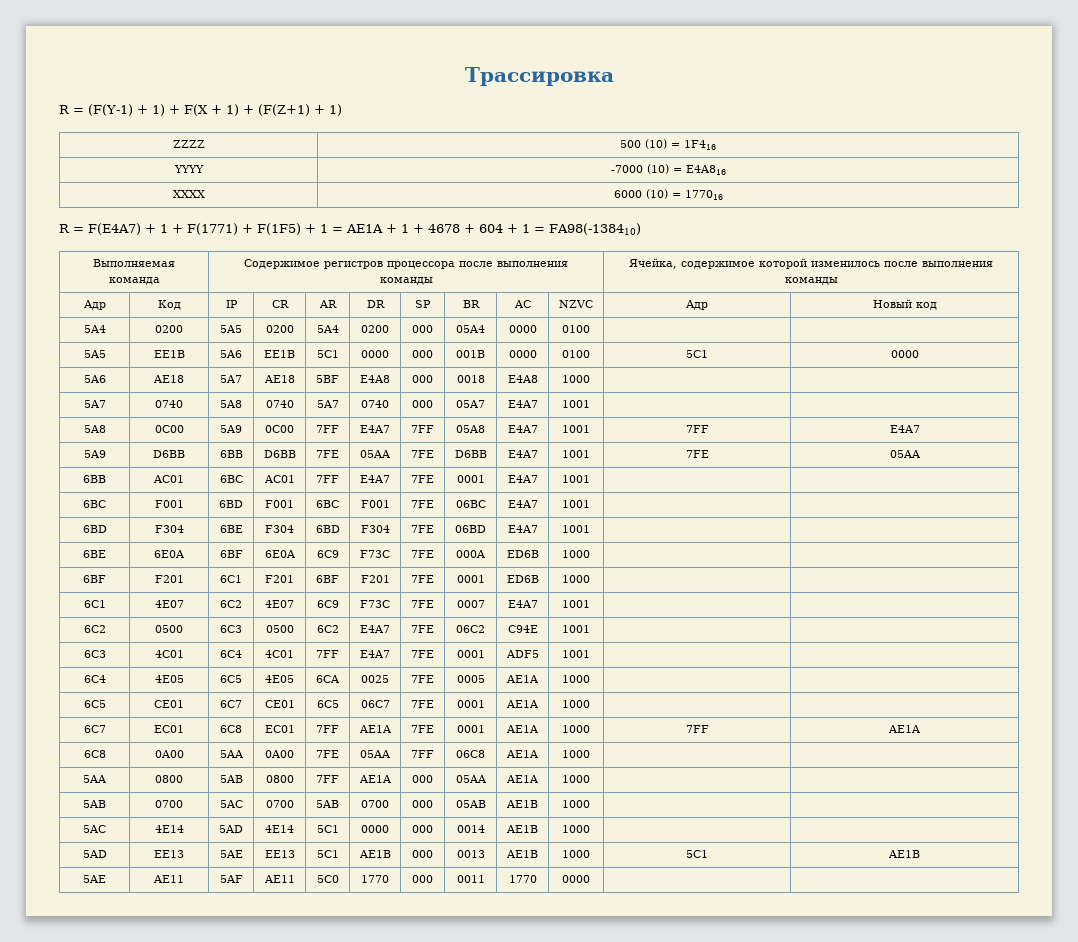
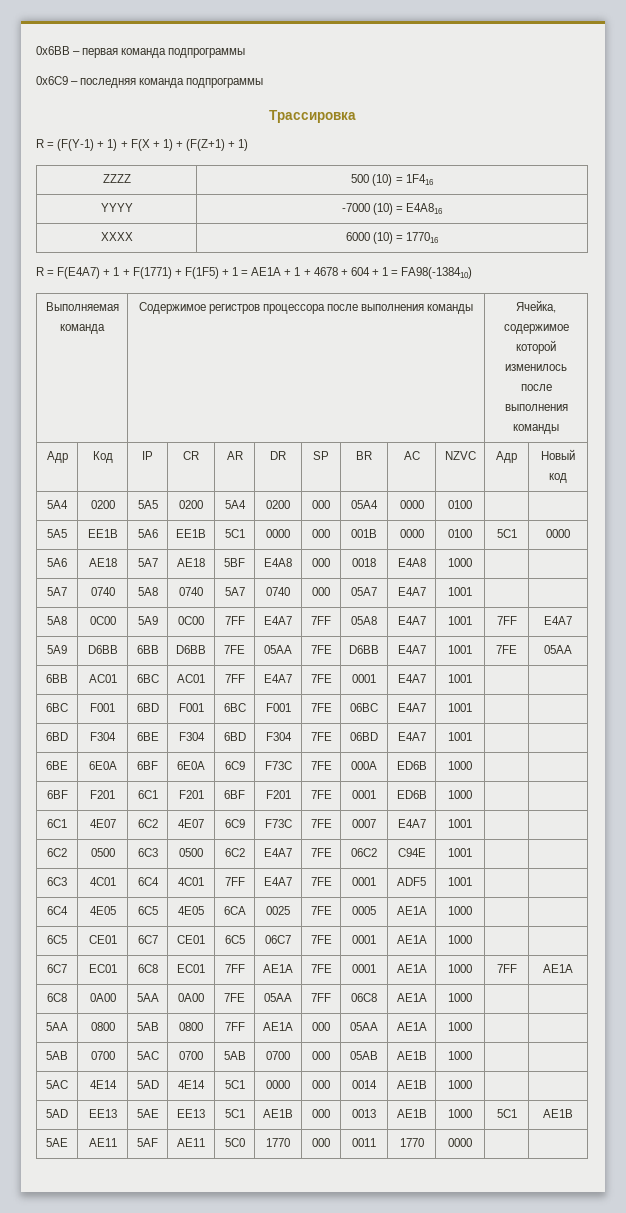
+ 0x6BB – первая команда подпрограммы
+ 0x6С9 – последняя команда подпрограммы

